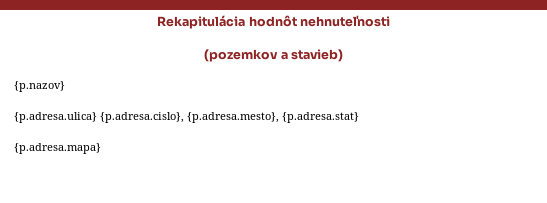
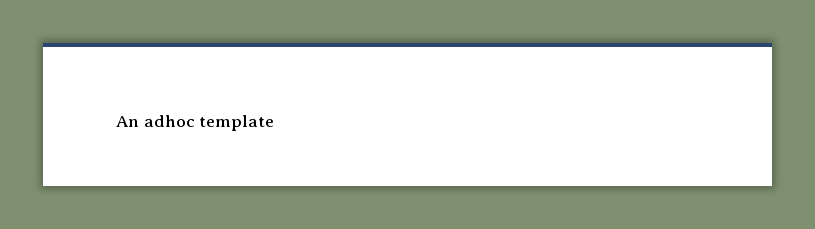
- Rekapitulácia hodnôt nehnuteľnosti
- (pozemkov a stavieb)
- {p.nazov}
- {p.adresa.ulica} {p.adresa.cislo}, {p.adresa.mesto}, {p.adresa.stat}
- {p.adresa.mapa}
+ An adhoc template

